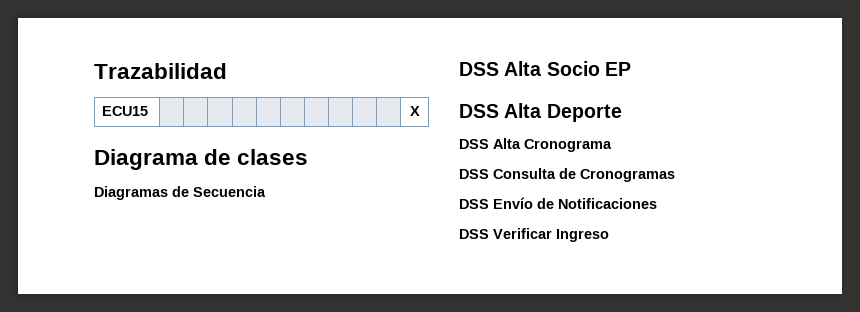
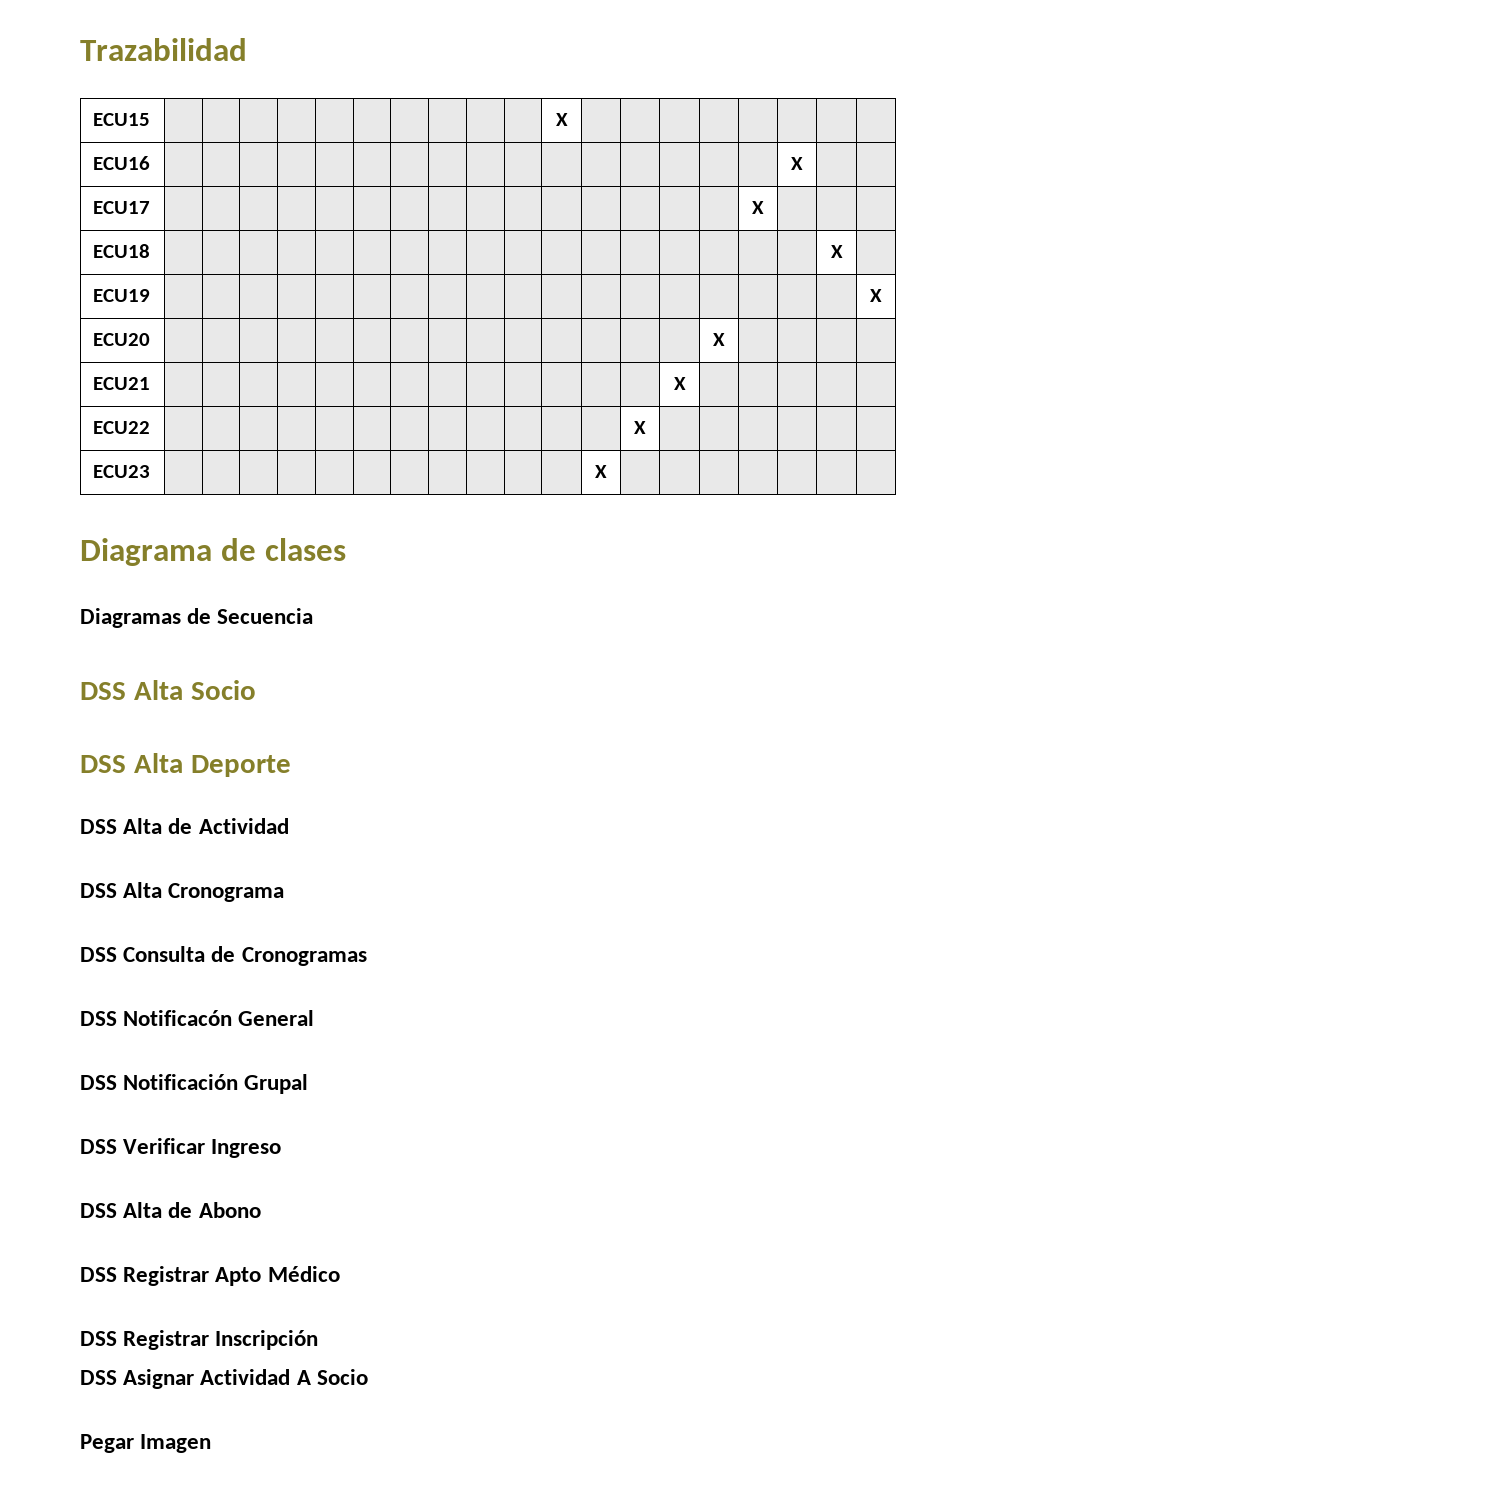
- ECU15 | | | | | | | | | | | X
+ ECU15 | | | | | | | | | | | X | | | | | | | |
+ ECU16 | | | | | | | | | | | | | | | | | X | |
+ ECU17 | | | | | | | | | | | | | | | | X | | |
+ ECU18 | | | | | | | | | | | | | | | | | | X |
+ ECU19 | | | | | | | | | | | | | | | | | | | X
+ ECU20 | | | | | | | | | | | | | | | X | | | |
+ ECU21 | | | | | | | | | | | | | | X | | | | |
+ ECU22 | | | | | | | | | | | | | X | | | | | |
+ ECU23 | | | | | | | | | | | | X | | | | | | |
- DSS Alta Socio EP
+ DSS Alta Socio
+ DSS Alta de Actividad
- DSS Envío de Notificaciones
+ DSS Notificacón General
+ DSS Notificación Grupal
  DSS Verificar Ingreso
+ DSS Alta de Abono
+ DSS Registrar Apto Médico
+ DSS Registrar Inscripción
+ DSS Asignar Actividad A Socio
+ Pegar Imagen

